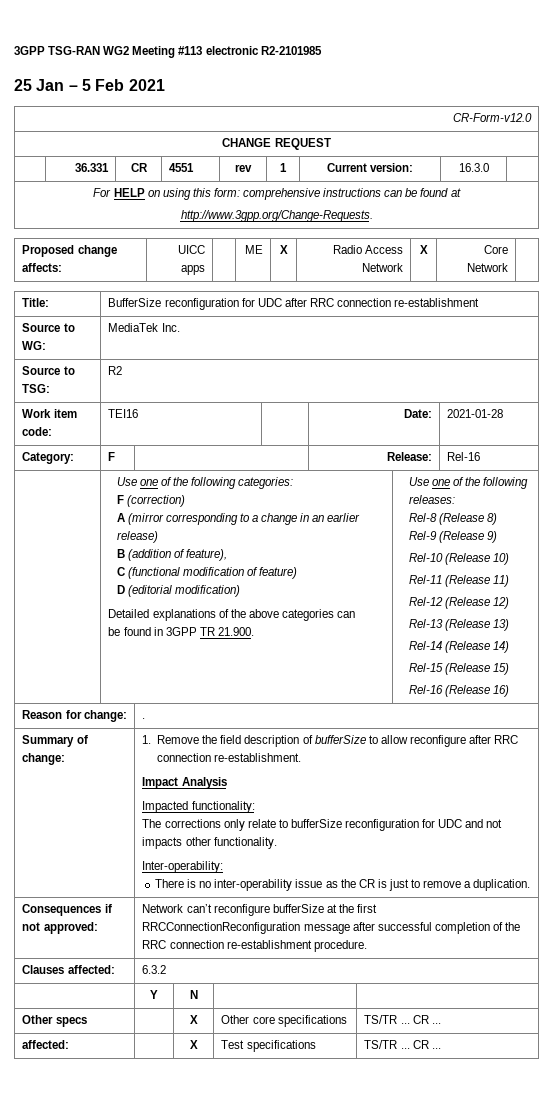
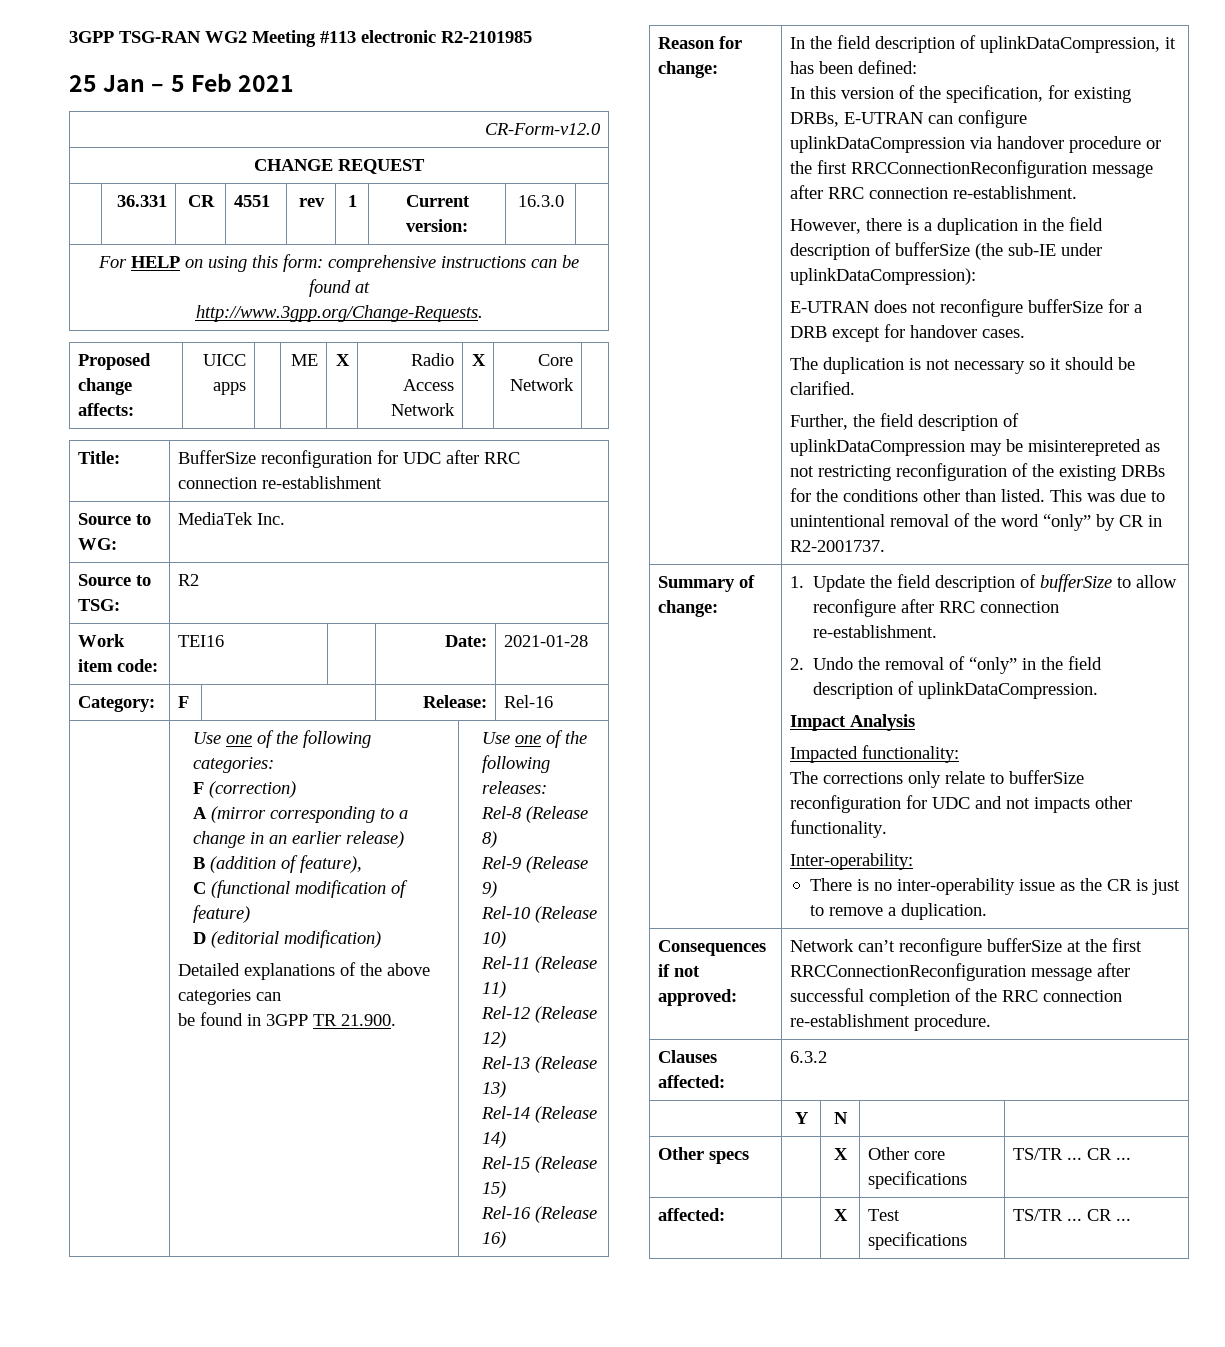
- .
+ In the field description of uplinkDataCompression, it has been defined:
+ In this version of the specification, for existing DRBs, E-UTRAN can configure uplinkDataCompression via handover procedure or the first RRCConnectionReconfiguration message after RRC connection re-establishment.
+ However, there is a duplication in the field description of bufferSize (the sub-IE under uplinkDataCompression):
+ E-UTRAN does not reconfigure bufferSize for a DRB except for handover cases.
+ The duplication is not necessary so it should be clarified.
+ Further, the field description of uplinkDataCompression may be misinterepreted as not restricting reconfiguration of the existing DRBs for the conditions other than listed. This was due to unintentional removal of the word “only” by CR in R2-2001737.
- 1. Remove the field description of bufferSize to allow reconfigure after RRC connection re-establishment.
+ 1. Update the field description of bufferSize to allow reconfigure after RRC connection re-establishment.
+ 2. Undo the removal of “only” in the field description of uplinkDataCompression.

